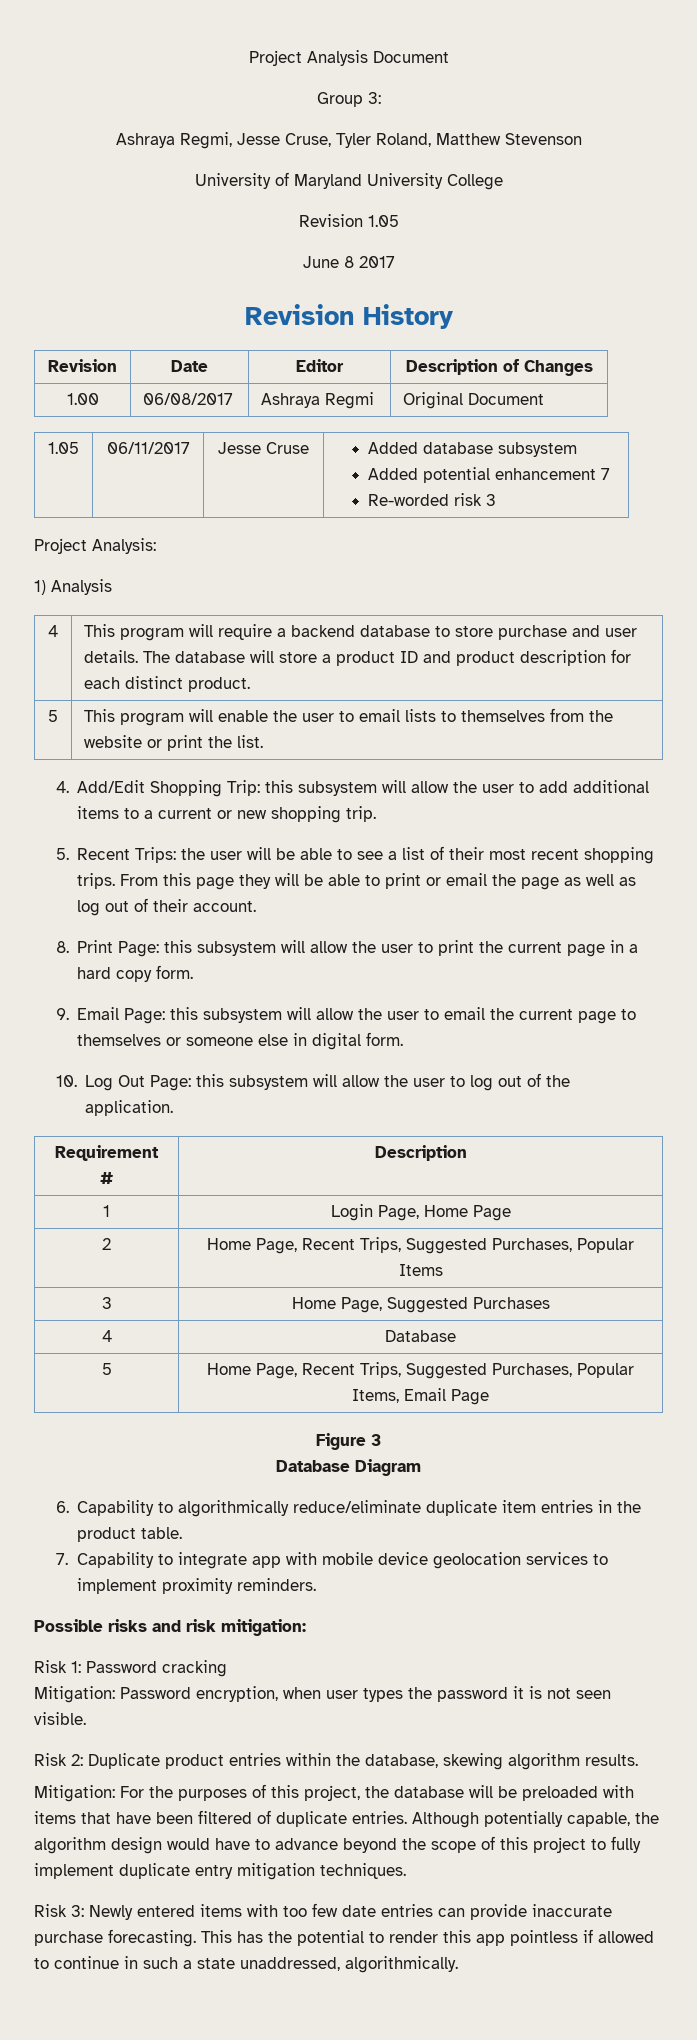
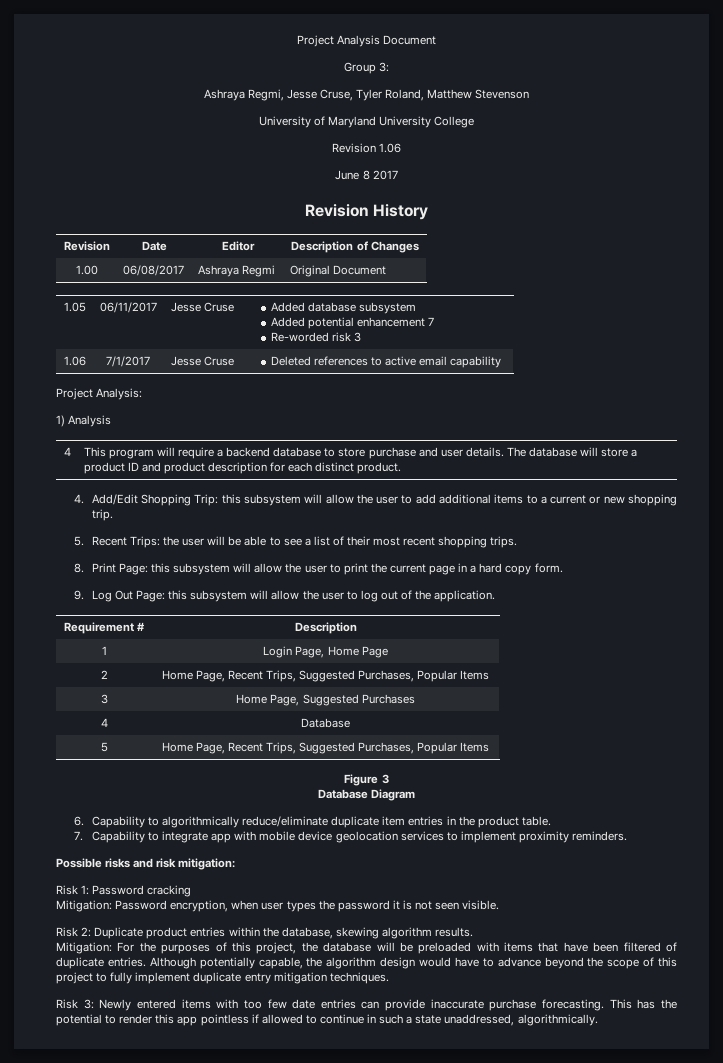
- Revision 1.05
+ Revision 1.06
+ 1.06 | 7/1/2017 | Jesse Cruse | Deleted references to active email capability
- 5 | This program will enable the user to email lists to themselves from the website or print the list.
- From this page they will be able to print or email the page as well as log out of their account.
- 9. Email Page: this subsystem will allow the user to email the current page to themselves or someone else in digital form.
- 10. Log Out Page: this subsystem will allow the user to log out of the application.
+ 9. Log Out Page: this subsystem will allow the user to log out of the application.
- 5 | Home Page, Recent Trips, Suggested Purchases, Popular Items, Email Page
+ 5 | Home Page, Recent Trips, Suggested Purchases, Popular Items

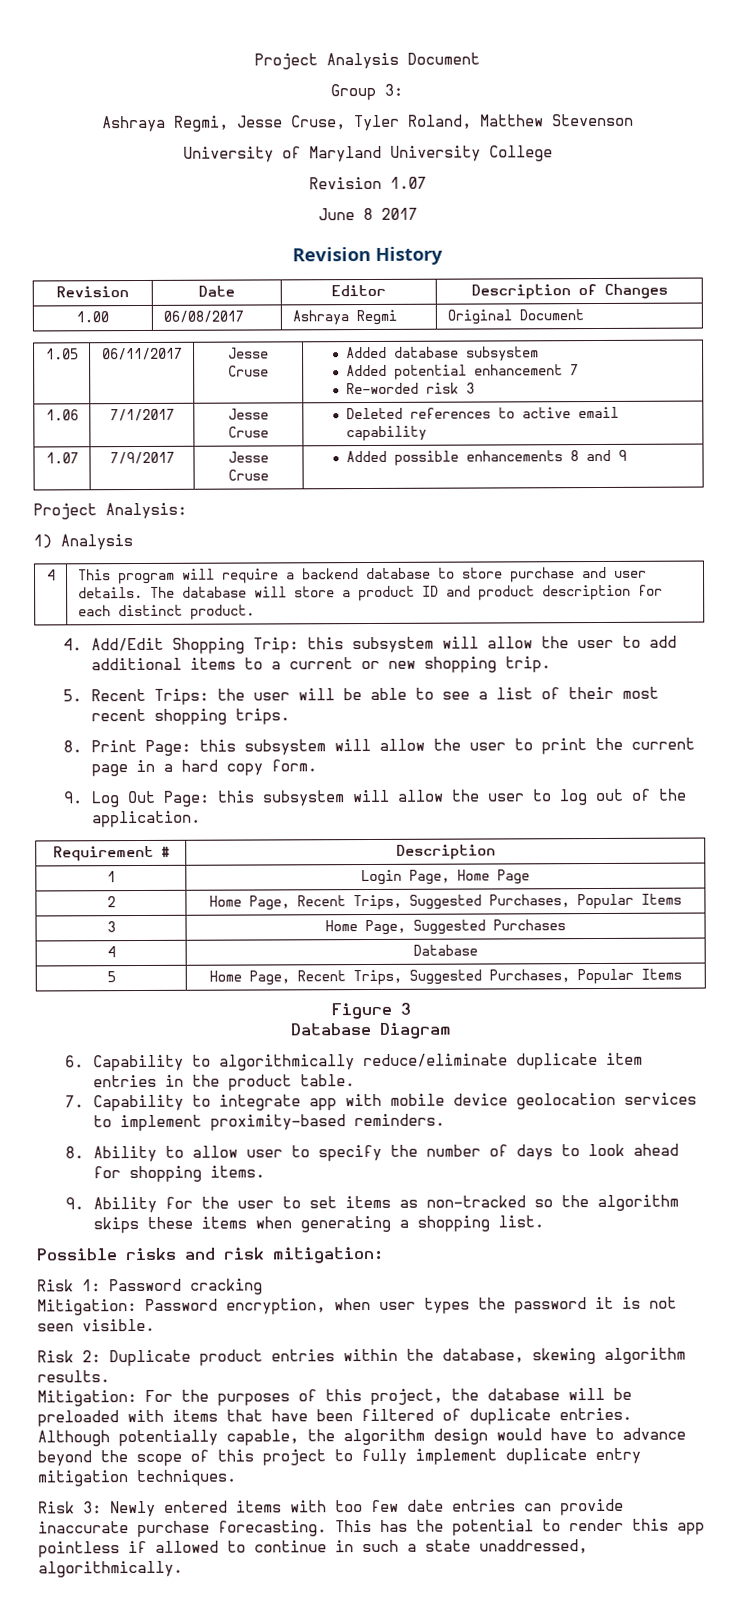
- Revision 1.06
+ Revision 1.07
+ 1.07 | 7/9/2017 | Jesse Cruse | Added possible enhancements 8 and 9
- 7. Capability to integrate app with mobile device geolocation services to implement proximity reminders.
+ 7. Capability to integrate app with mobile device geolocation services to implement proximity-based reminders.
+ 8. Ability to allow user to specify the number of days to look ahead for shopping items.
+ 9. Ability for the user to set items as non-tracked so the algorithm skips these items when generating a shopping list.

